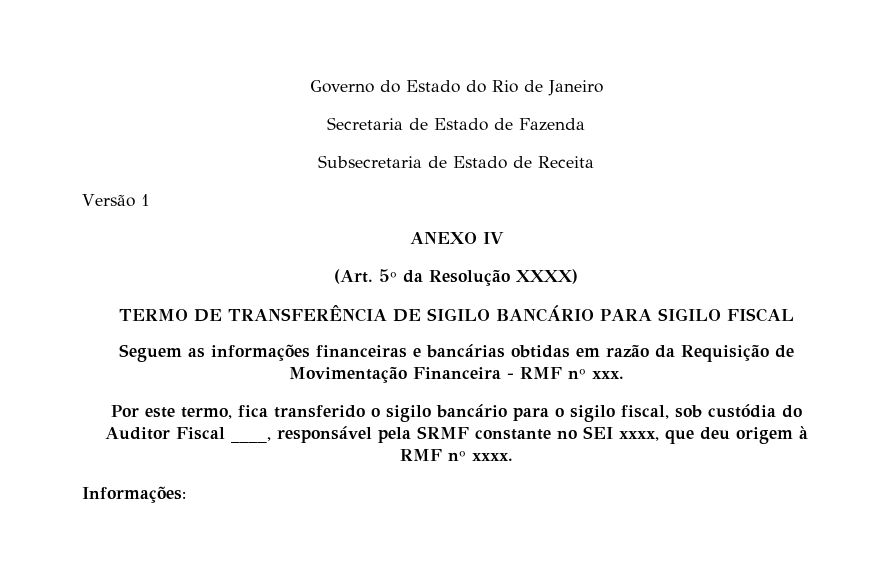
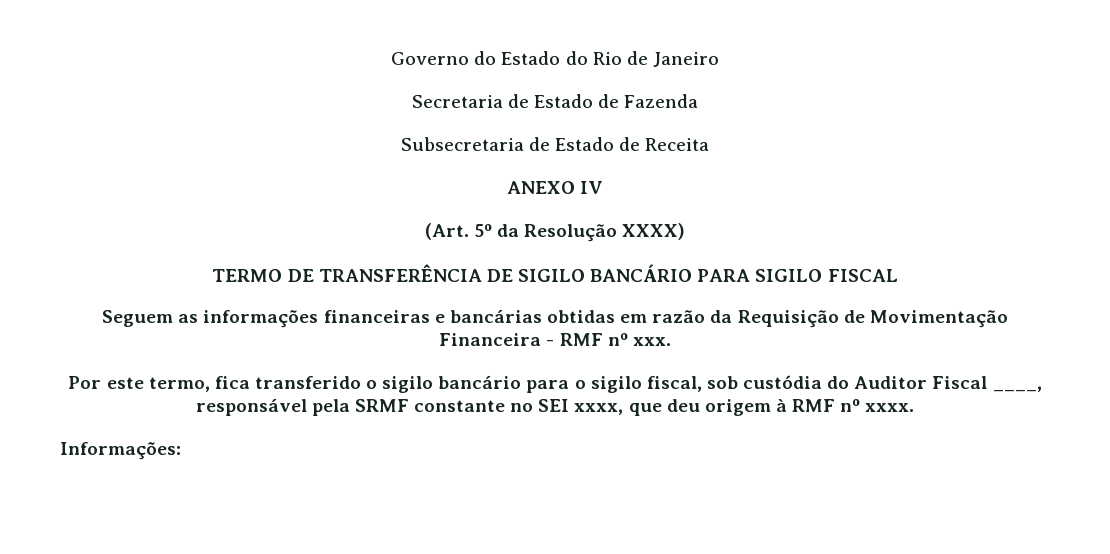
- Versão 1

